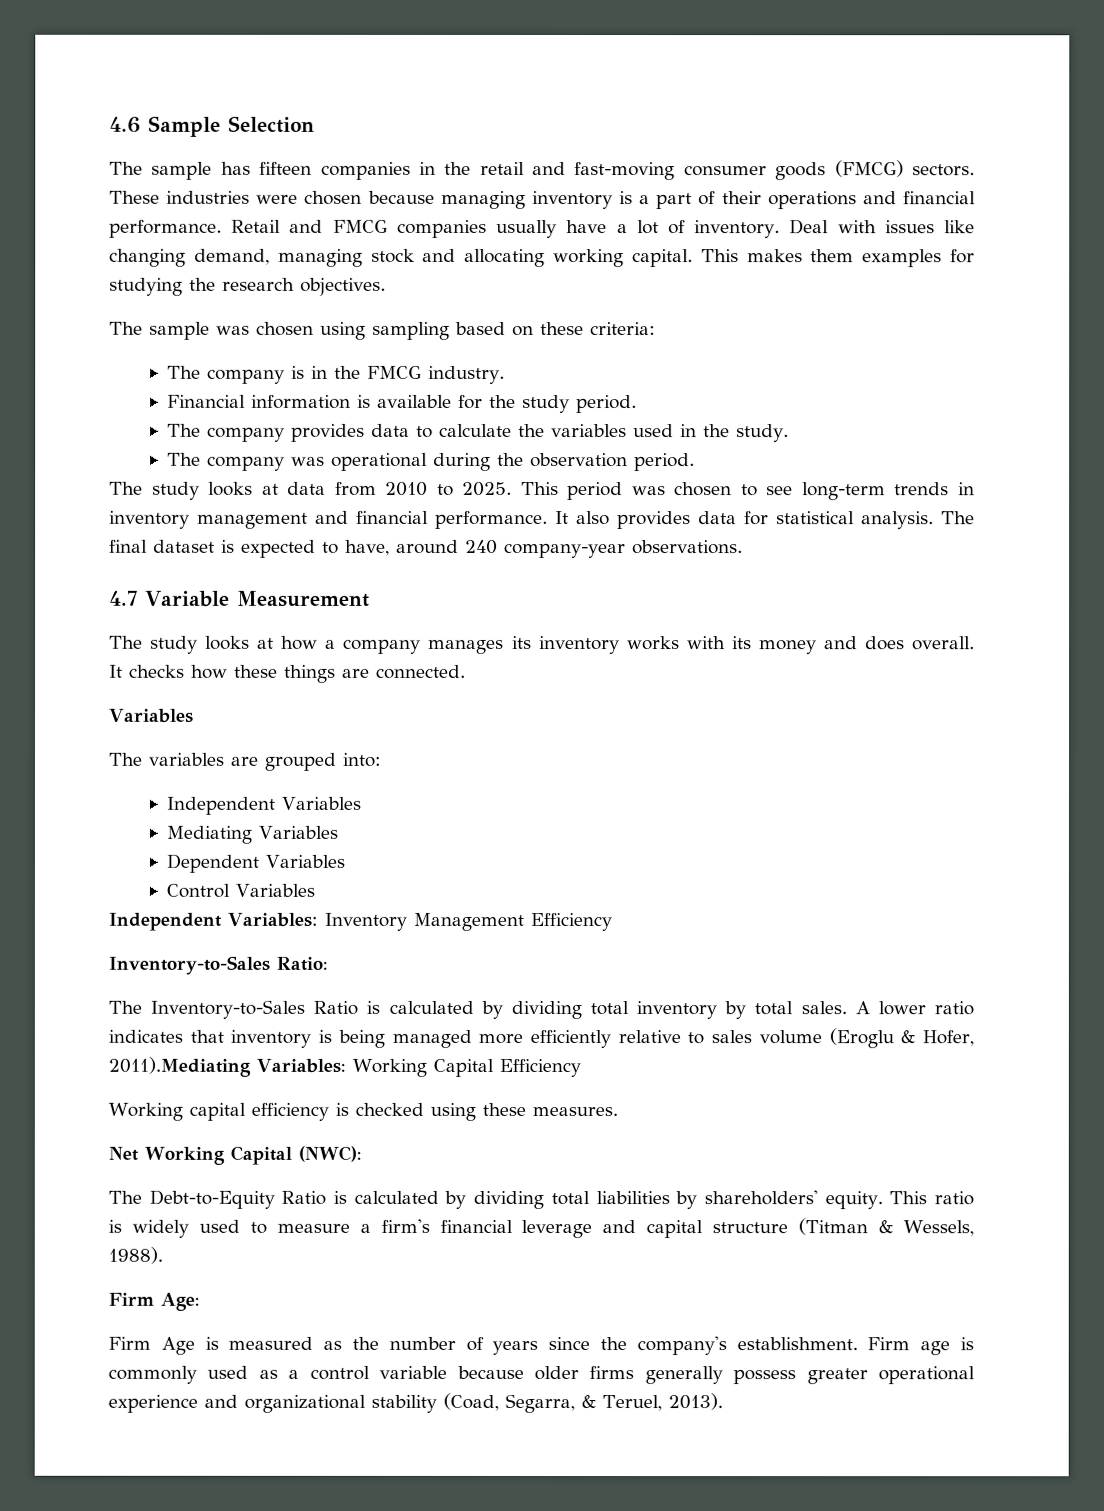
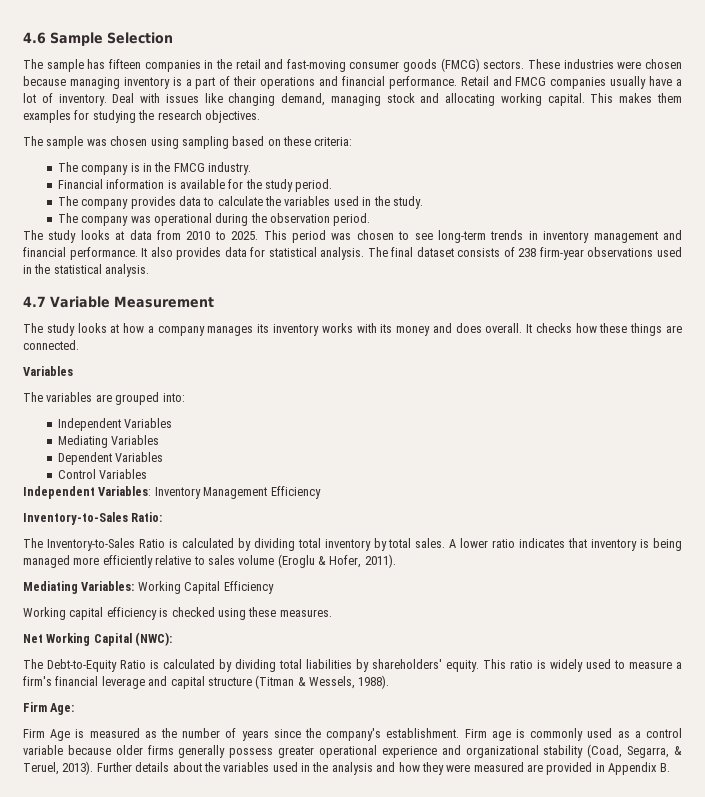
- The final dataset is expected to have, around 240 company-year observations.
+ The final dataset consists of 238 firm-year observations used in the statistical analysis.
- A lower ratio indicates that inventory is being managed more efficiently relative to sales volume (Eroglu & Hofer, 2011).Mediating Variables: Working Capital Efficiency
+ A lower ratio indicates that inventory is being managed more efficiently relative to sales volume (Eroglu & Hofer, 2011).
+ Mediating Variables: Working Capital Efficiency
+ Further details about the variables used in the analysis and how they were measured are provided in Appendix B.

